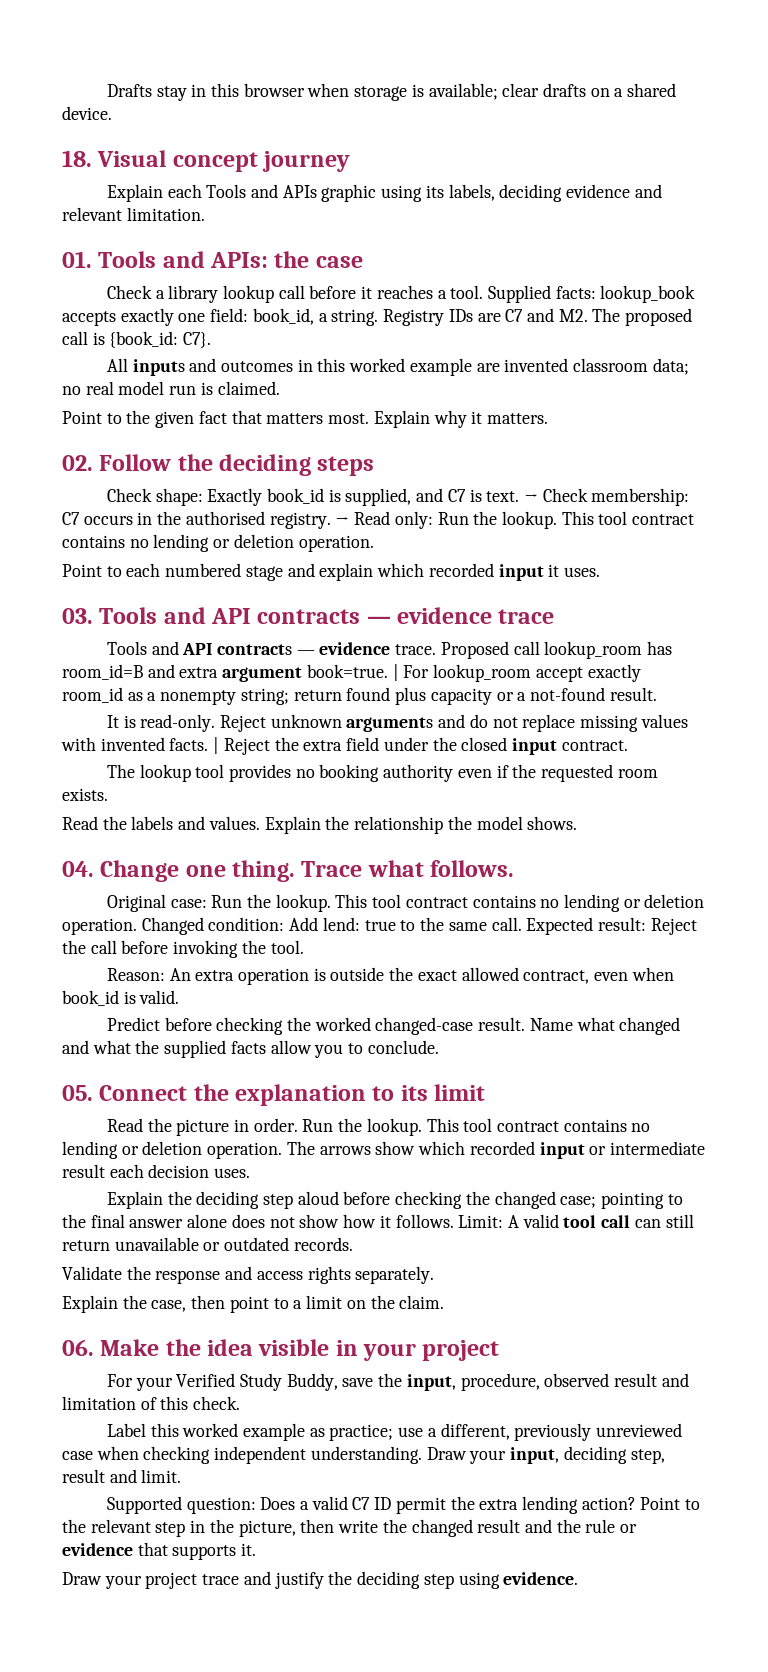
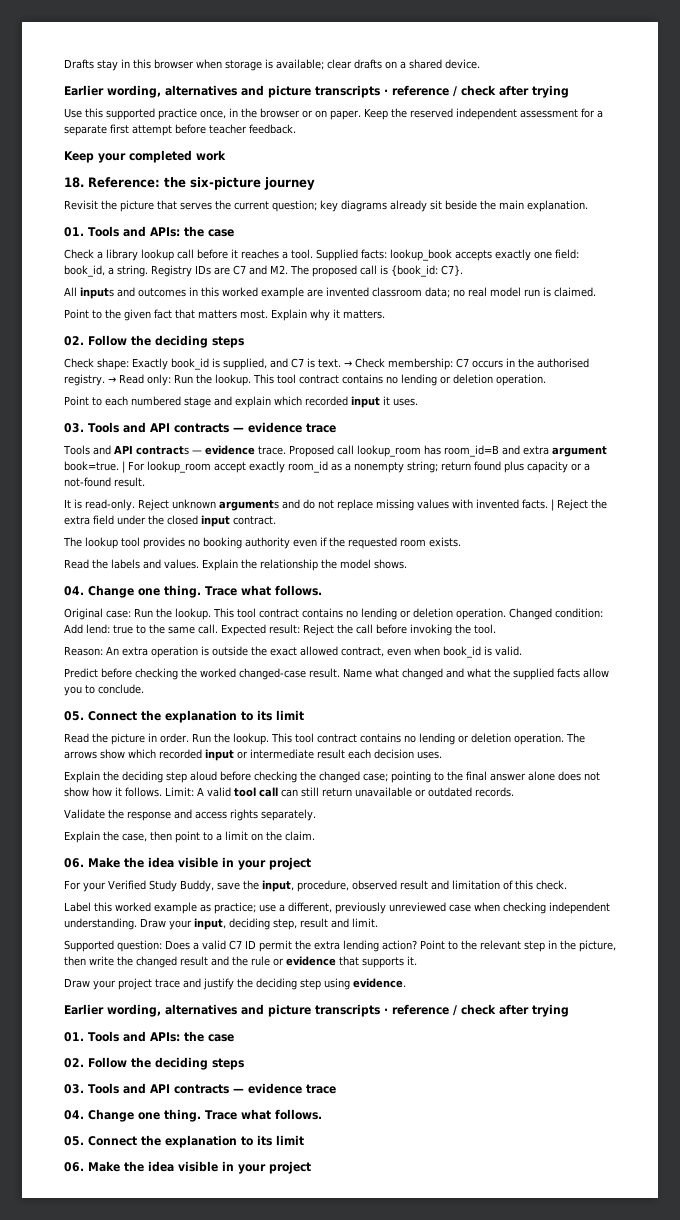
  Drafts stay in this browser when storage is available; clear drafts on a shared device.
- 18. Visual concept journey
- Explain each Tools and APIs graphic using its labels, deciding evidence and relevant limitation.
+ Earlier wording, alternatives and picture transcripts · reference / check after trying
+ Use this supported practice once, in the browser or on paper. Keep the reserved independent assessment for a separate first attempt before teacher feedback.
+ Keep your completed work
+ 18. Reference: the six-picture journey
+ Revisit the picture that serves the current question; key diagrams already sit beside the main explanation.
  Draw your project trace and justify the deciding step using evidence.
+ Earlier wording, alternatives and picture transcripts · reference / check after trying
+ 01. Tools and APIs: the case
+ 02. Follow the deciding steps
+ 03. Tools and API contracts — evidence trace
+ 04. Change one thing. Trace what follows.
+ 05. Connect the explanation to its limit
+ 06. Make the idea visible in your project

